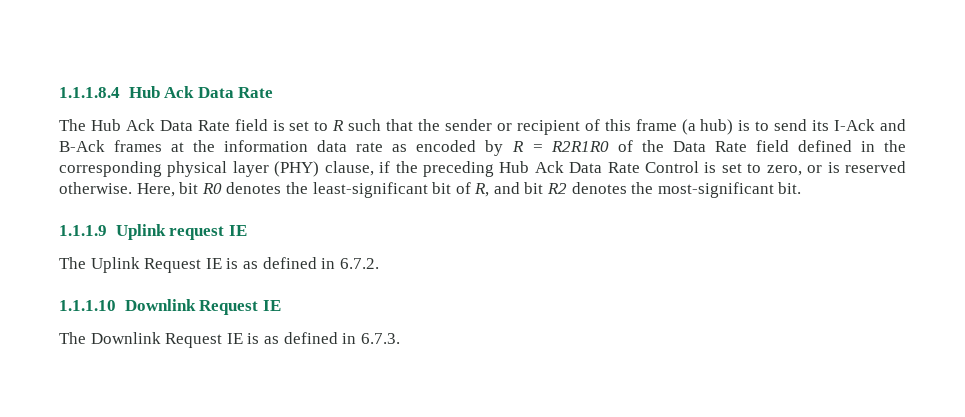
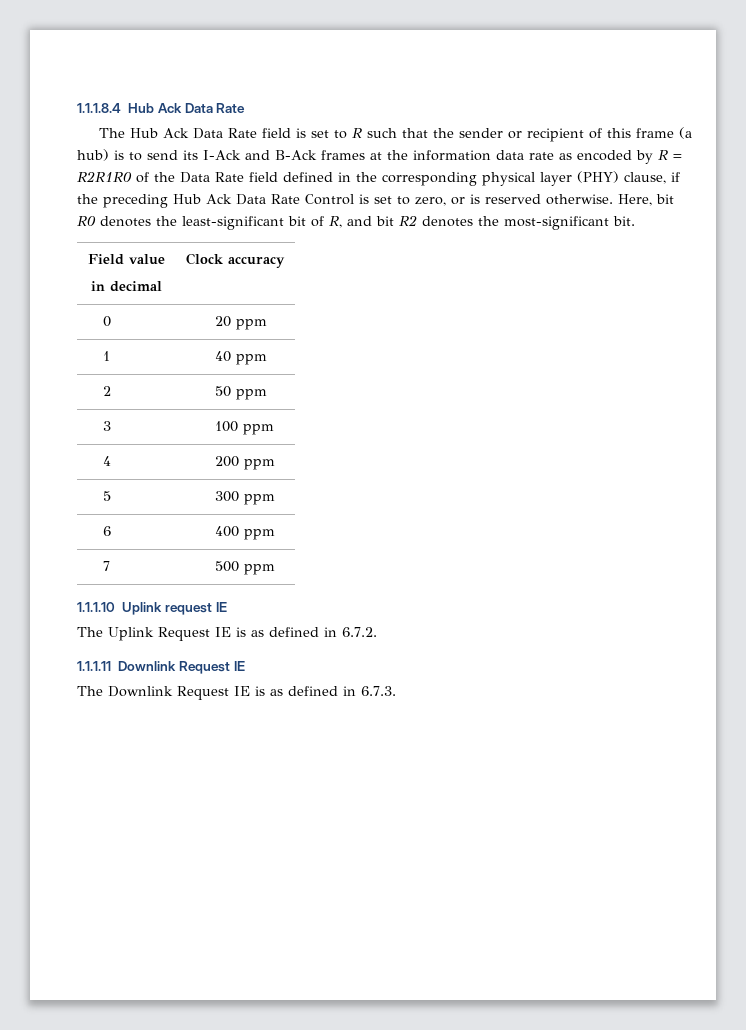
- 1.1.1.9 Uplink request IE
+ Field value
+ in decimal | Clock accuracy
+ 0 | 20 ppm
+ 1 | 40 ppm
+ 2 | 50 ppm
+ 3 | 100 ppm
+ 4 | 200 ppm
+ 5 | 300 ppm
+ 6 | 400 ppm
+ 7 | 500 ppm
+ 1.1.1.10 Uplink request IE
- 1.1.1.10 Downlink Request IE
+ 1.1.1.11 Downlink Request IE

